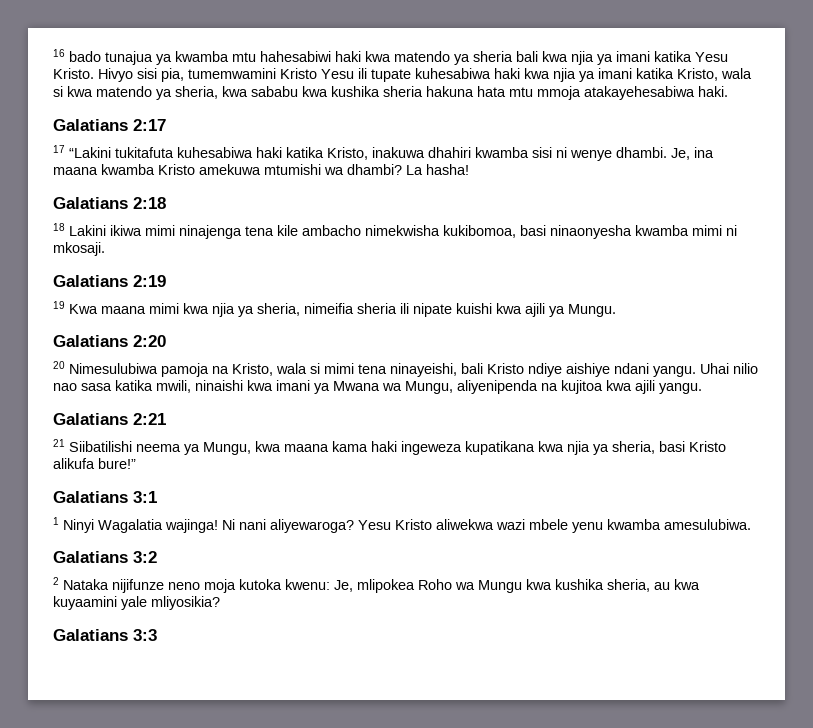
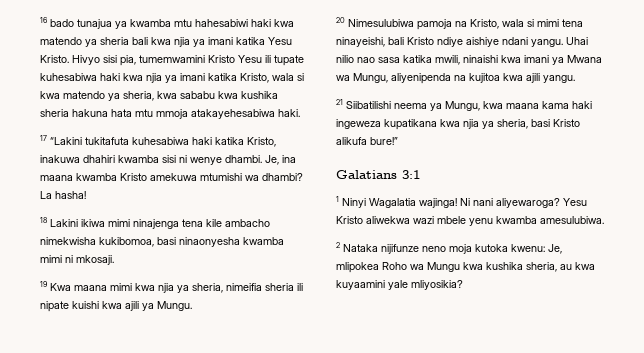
- Galatians 2:17
- Galatians 2:18
- Galatians 2:19
- Galatians 2:20
- Galatians 2:21
- Galatians 3:2
- Galatians 3:3

